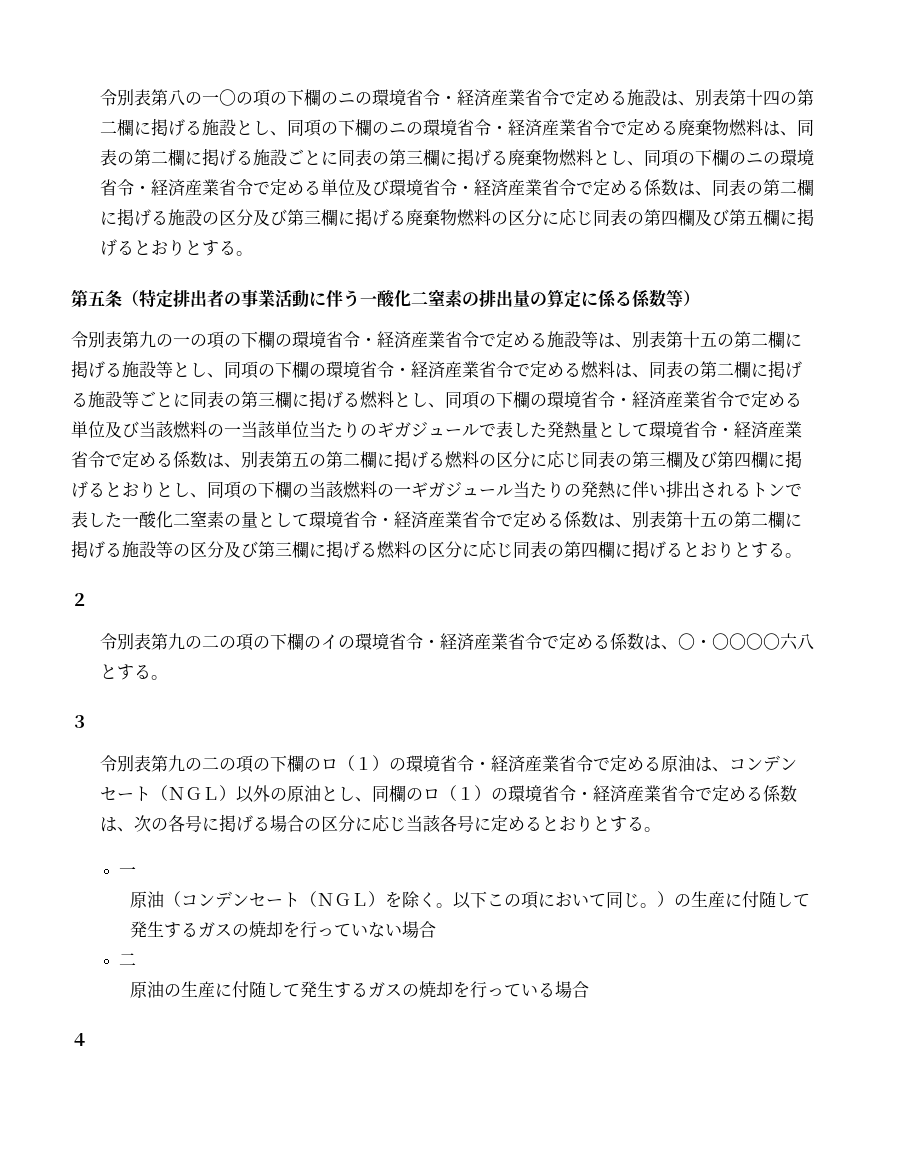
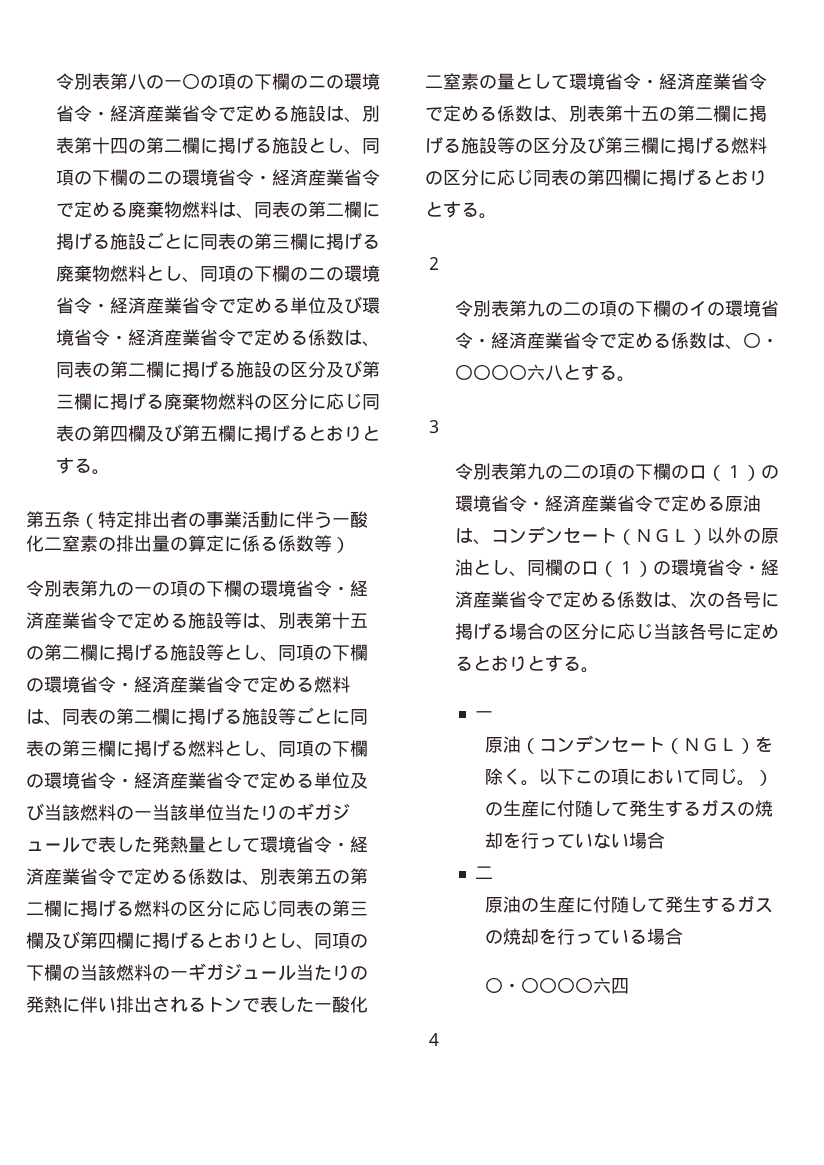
+ 〇・〇〇〇〇六四

